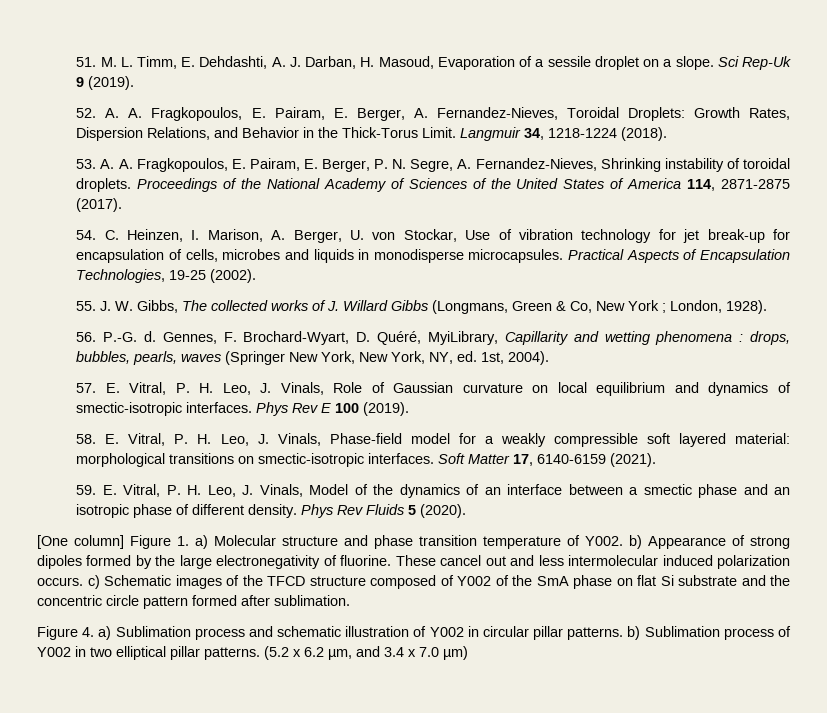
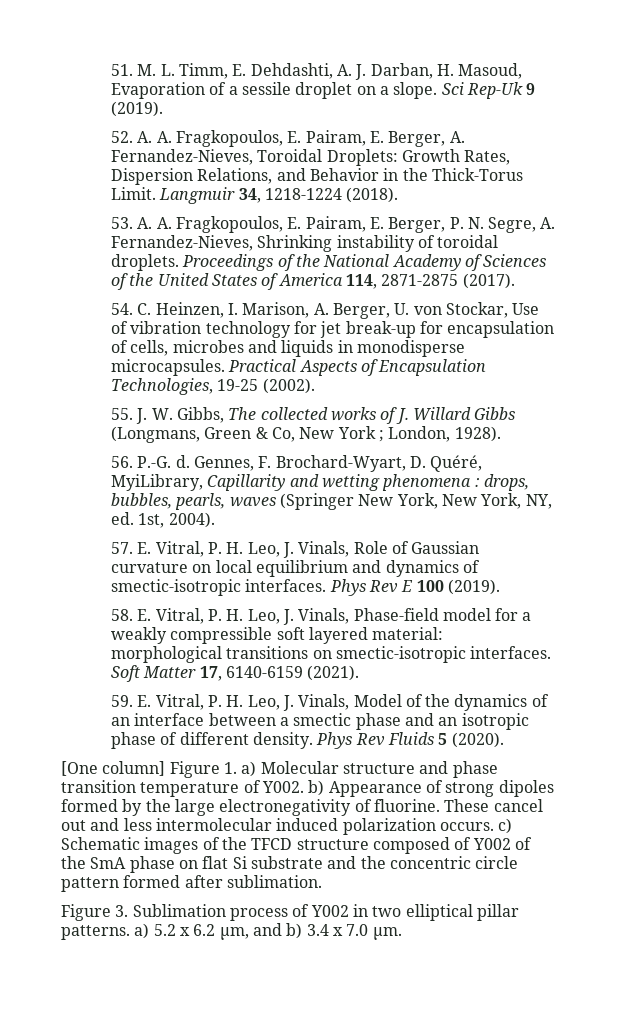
- Figure 4. a) Sublimation process and schematic illustration of Y002 in circular pillar patterns. b) Sublimation process of Y002 in two elliptical pillar patterns. (5.2 x 6.2 µm, and 3.4 x 7.0 µm)
+ Figure 3. Sublimation process of Y002 in two elliptical pillar patterns. a) 5.2 x 6.2 µm, and b) 3.4 x 7.0 µm.

